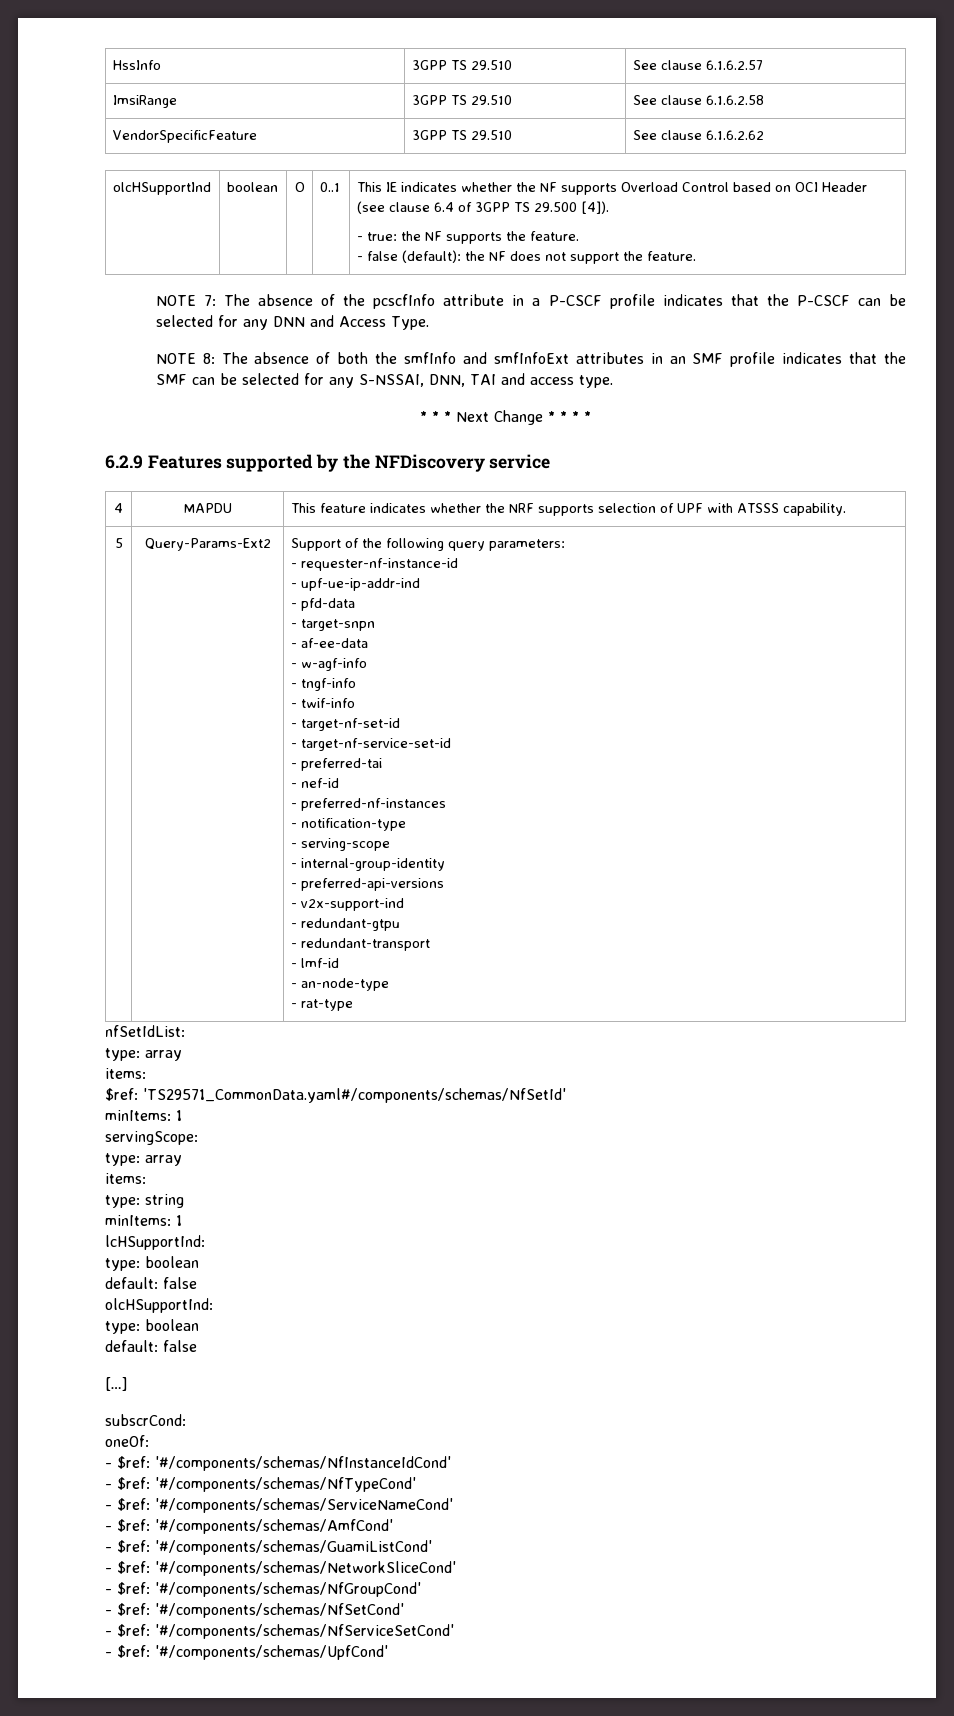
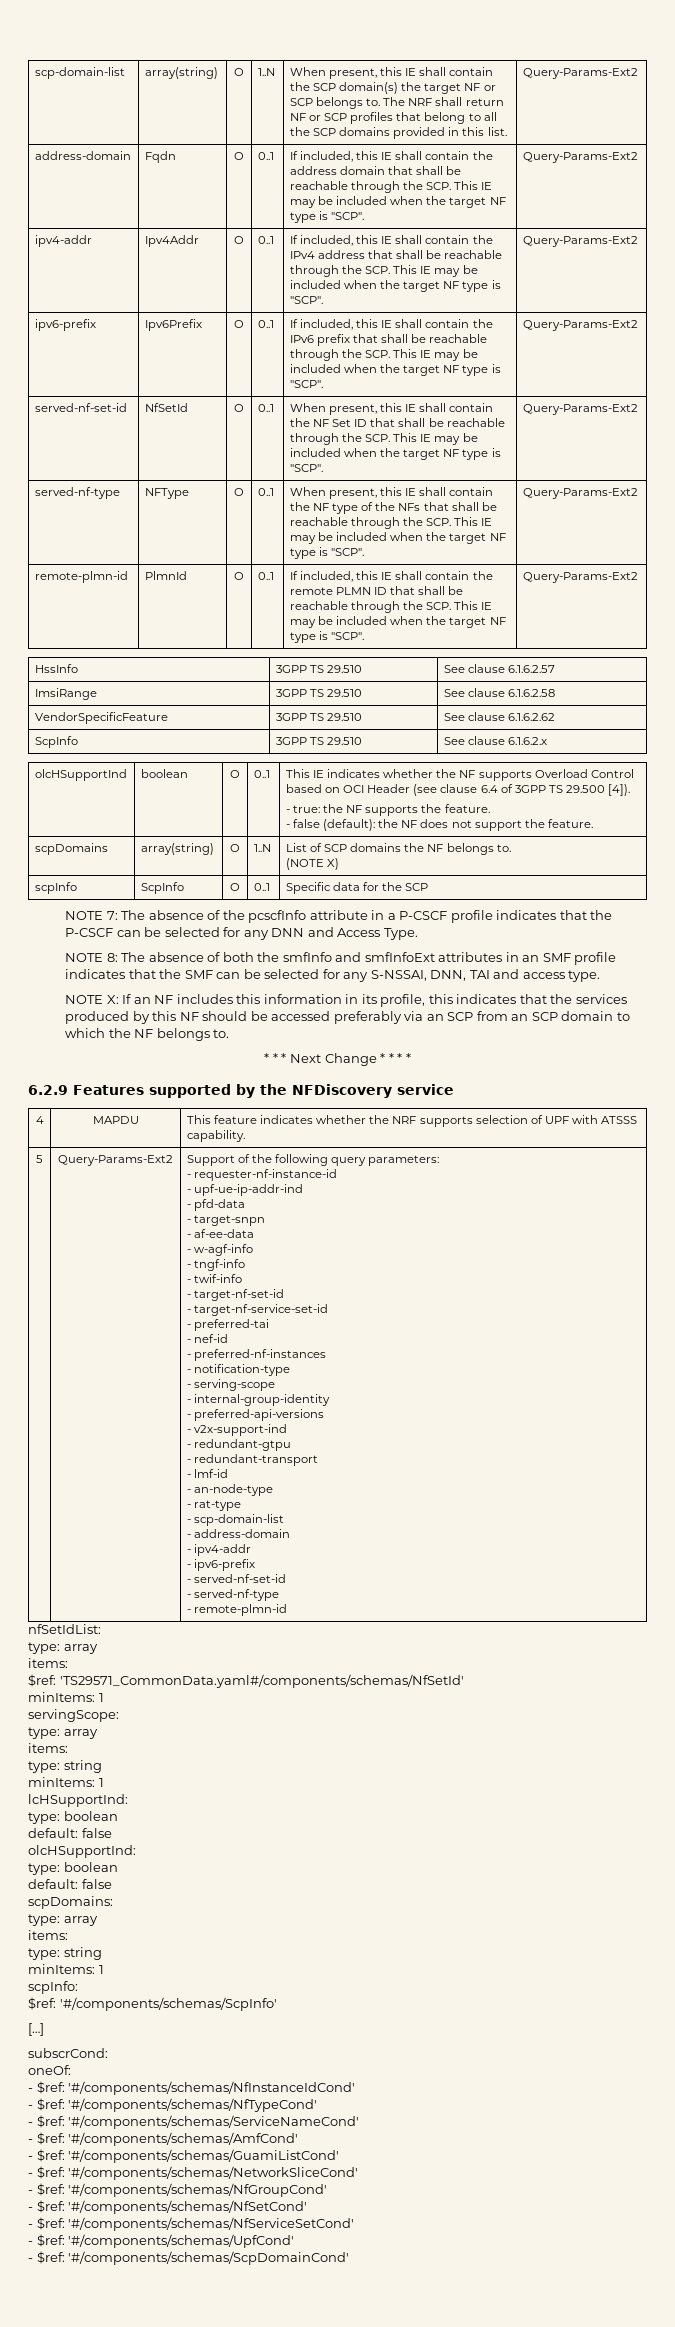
+ scp-domain-list | array(string) | O | 1..N | When present, this IE shall contain the SCP domain(s) the target NF or SCP belongs to. The NRF shall return NF or SCP profiles that belong to all the SCP domains provided in this list. | Query-Params-Ext2
+ address-domain | Fqdn | O | 0..1 | If included, this IE shall contain the address domain that shall be reachable through the SCP. This IE may be included when the target NF type is "SCP". | Query-Params-Ext2
+ ipv4-addr | Ipv4Addr | O | 0..1 | If included, this IE shall contain the IPv4 address that shall be reachable through the SCP. This IE may be included when the target NF type is "SCP". | Query-Params-Ext2
+ ipv6-prefix | Ipv6Prefix | O | 0..1 | If included, this IE shall contain the IPv6 prefix that shall be reachable through the SCP. This IE may be included when the target NF type is "SCP". | Query-Params-Ext2
+ served-nf-set-id | NfSetId | O | 0..1 | When present, this IE shall contain the NF Set ID that shall be reachable through the SCP. This IE may be included when the target NF type is "SCP". | Query-Params-Ext2
+ served-nf-type | NFType | O | 0..1 | When present, this IE shall contain the NF type of the NFs that shall be reachable through the SCP. This IE may be included when the target NF type is "SCP". | Query-Params-Ext2
+ remote-plmn-id | PlmnId | O | 0..1 | If included, this IE shall contain the remote PLMN ID that shall be reachable through the SCP. This IE may be included when the target NF type is "SCP". | Query-Params-Ext2
+ ScpInfo | 3GPP TS 29.510 | See clause 6.1.6.2.x
+ scpDomains | array(string) | O | 1..N | List of SCP domains the NF belongs to.
+ (NOTE X)
+ scpInfo | ScpInfo | O | 0..1 | Specific data for the SCP
+ NOTE X: If an NF includes this information in its profile, this indicates that the services produced by this NF should be accessed preferably via an SCP from an SCP domain to which the NF belongs to.
+ - scp-domain-list
+ - address-domain
+ - ipv4-addr
+ - ipv6-prefix
+ - served-nf-set-id
+ - served-nf-type
+ - remote-plmn-id
+ scpDomains:
+ type: array
+ items:
+ type: string
+ minItems: 1
+ scpInfo:
+ $ref: '#/components/schemas/ScpInfo'
+ - $ref: '#/components/schemas/ScpDomainCond'

